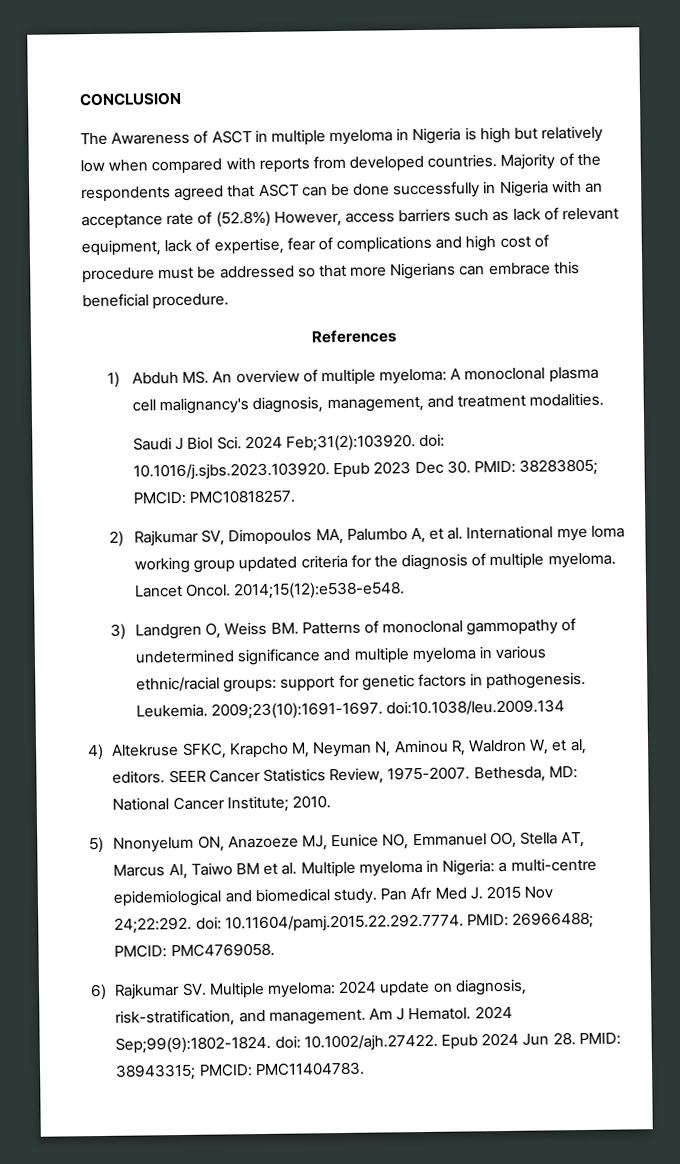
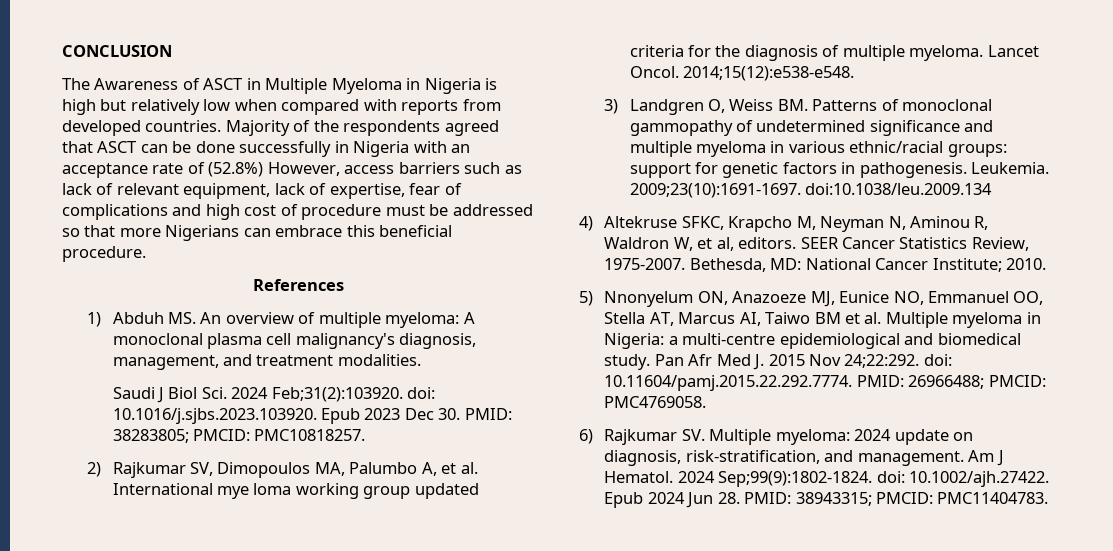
- The Awareness of ASCT in multiple myeloma in Nigeria is high but relatively low when compared with reports from developed countries.
+ The Awareness of ASCT in Multiple Myeloma in Nigeria is high but relatively low when compared with reports from developed countries.

